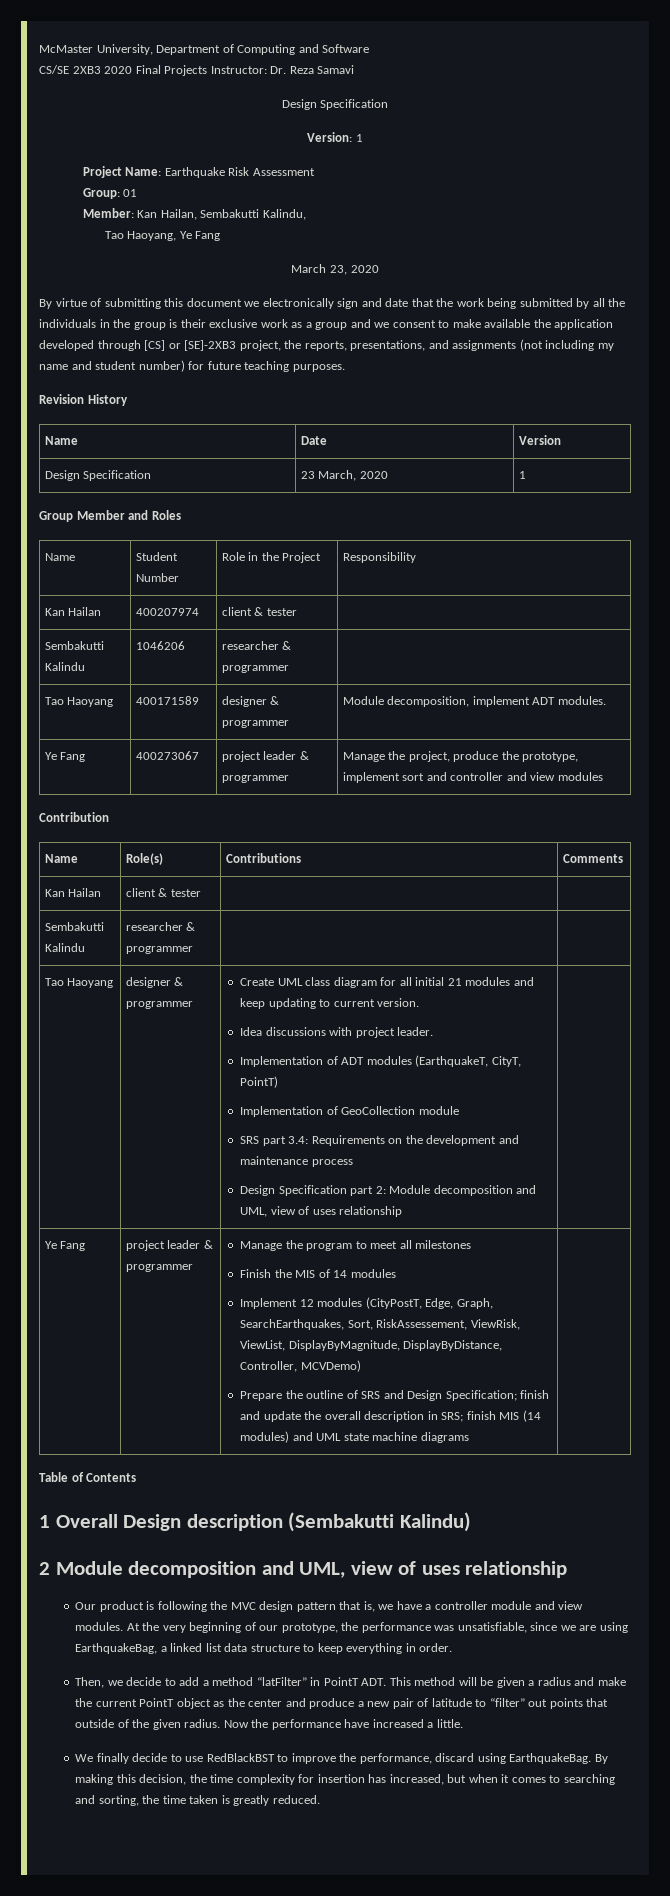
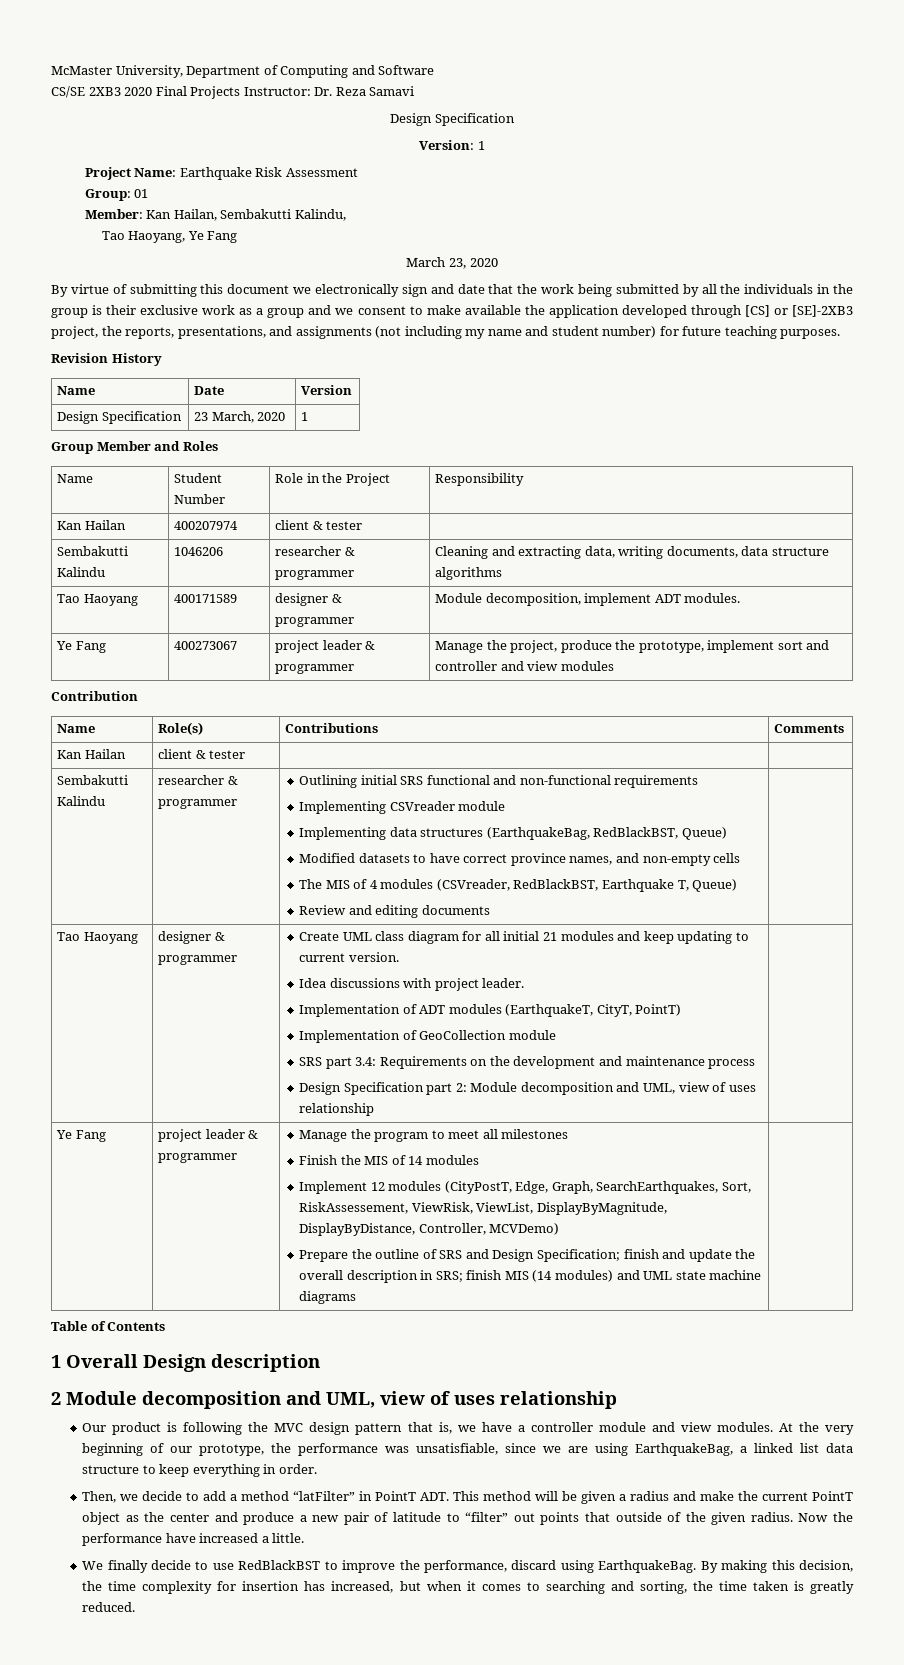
- Sembakutti Kalindu | 1046206 | researcher & programmer |
+ Sembakutti Kalindu | 1046206 | researcher & programmer | Cleaning and extracting data, writing documents, data structure algorithms
+ Outlining initial SRS functional and non-functional requirements
+ Implementing CSVreader module
+ Implementing data structures (EarthquakeBag, RedBlackBST, Queue)
+ Modified datasets to have correct province names, and non-empty cells
+ The MIS of 4 modules (CSVreader, RedBlackBST, Earthquake T, Queue)
+ Review and editing documents
- 1 Overall Design description (Sembakutti Kalindu)
+ 1 Overall Design description

